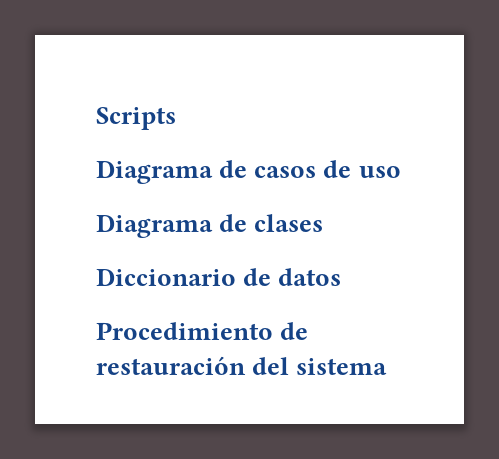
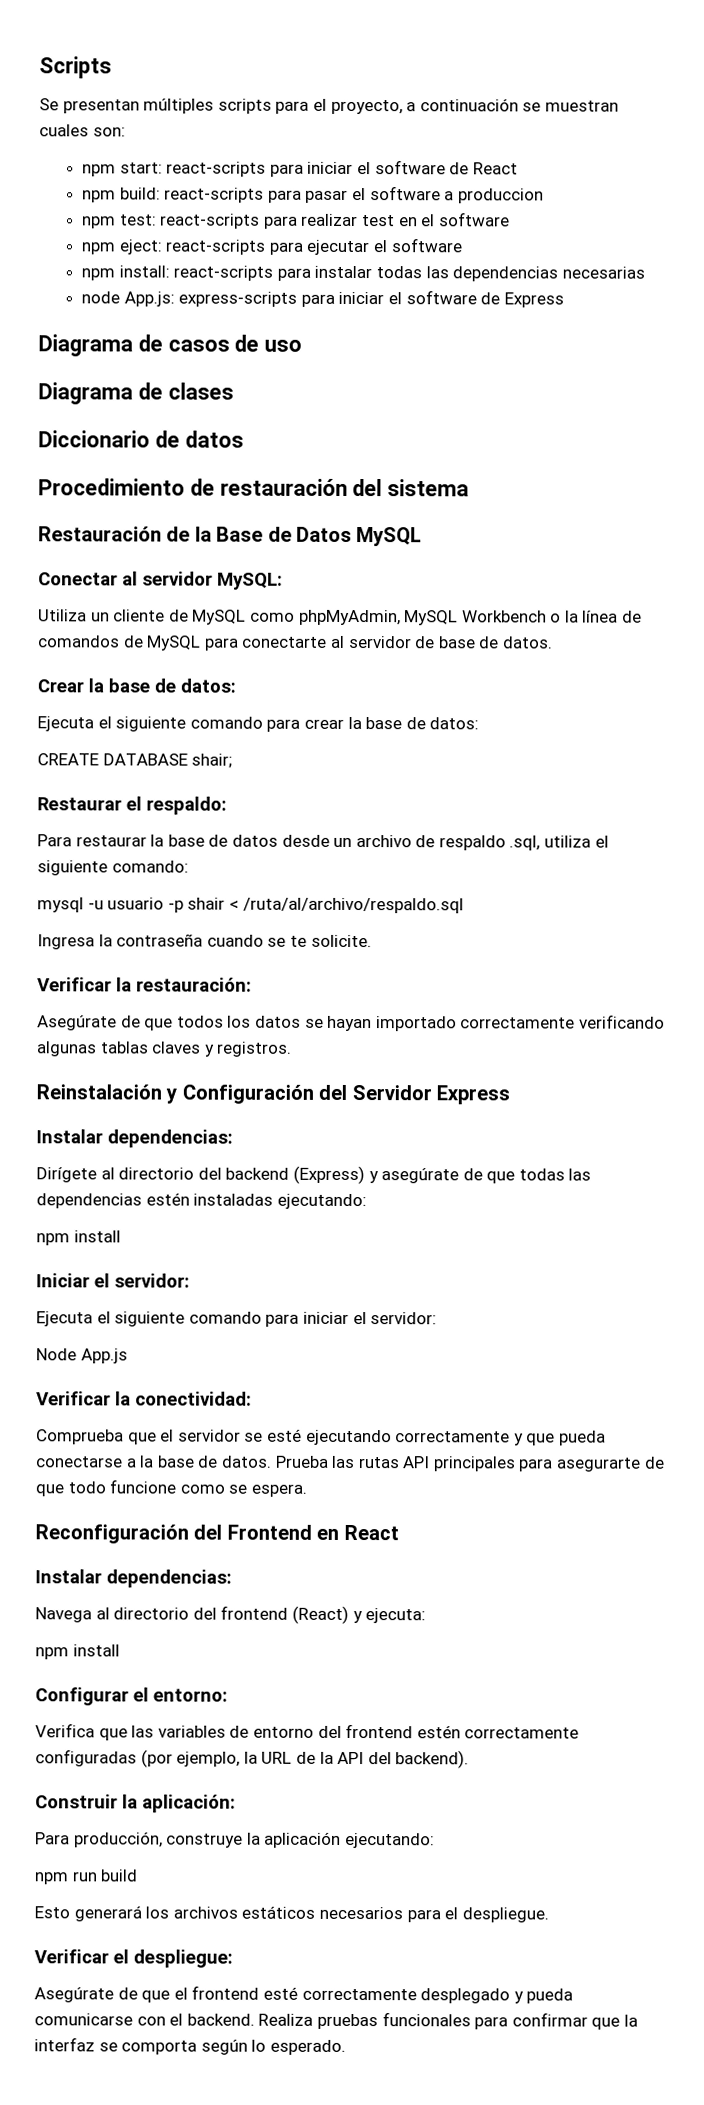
+ Se presentan múltiples scripts para el proyecto, a continuación se muestran cuales son:
+ npm start: react-scripts para iniciar el software de React
+ npm build: react-scripts para pasar el software a produccion
+ npm test: react-scripts para realizar test en el software
+ npm eject: react-scripts para ejecutar el software
+ npm install: react-scripts para instalar todas las dependencias necesarias
+ node App.js: express-scripts para iniciar el software de Express
+ Restauración de la Base de Datos MySQL
+ Conectar al servidor MySQL:
+ Utiliza un cliente de MySQL como phpMyAdmin, MySQL Workbench o la línea de comandos de MySQL para conectarte al servidor de base de datos.
+ Crear la base de datos:
+ Ejecuta el siguiente comando para crear la base de datos:
+ CREATE DATABASE shair;
+ Restaurar el respaldo:
+ Para restaurar la base de datos desde un archivo de respaldo .sql, utiliza el siguiente comando:
+ mysql -u usuario -p shair < /ruta/al/archivo/respaldo.sql
+ Ingresa la contraseña cuando se te solicite.
+ Verificar la restauración:
+ Asegúrate de que todos los datos se hayan importado correctamente verificando algunas tablas claves y registros.
+ Reinstalación y Configuración del Servidor Express
+ Instalar dependencias:
+ Dirígete al directorio del backend (Express) y asegúrate de que todas las dependencias estén instaladas ejecutando:
+ npm install
+ Iniciar el servidor:
+ Ejecuta el siguiente comando para iniciar el servidor:
+ Node App.js
+ Verificar la conectividad:
+ Comprueba que el servidor se esté ejecutando correctamente y que pueda conectarse a la base de datos. Prueba las rutas API principales para asegurarte de que todo funcione como se espera.
+ Reconfiguración del Frontend en React
+ Instalar dependencias:
+ Navega al directorio del frontend (React) y ejecuta:
+ npm install
+ Configurar el entorno:
+ Verifica que las variables de entorno del frontend estén correctamente configuradas (por ejemplo, la URL de la API del backend).
+ Construir la aplicación:
+ Para producción, construye la aplicación ejecutando:
+ npm run build
+ Esto generará los archivos estáticos necesarios para el despliegue.
+ Verificar el despliegue:
+ Asegúrate de que el frontend esté correctamente desplegado y pueda comunicarse con el backend. Realiza pruebas funcionales para confirmar que la interfaz se comporta según lo esperado.

